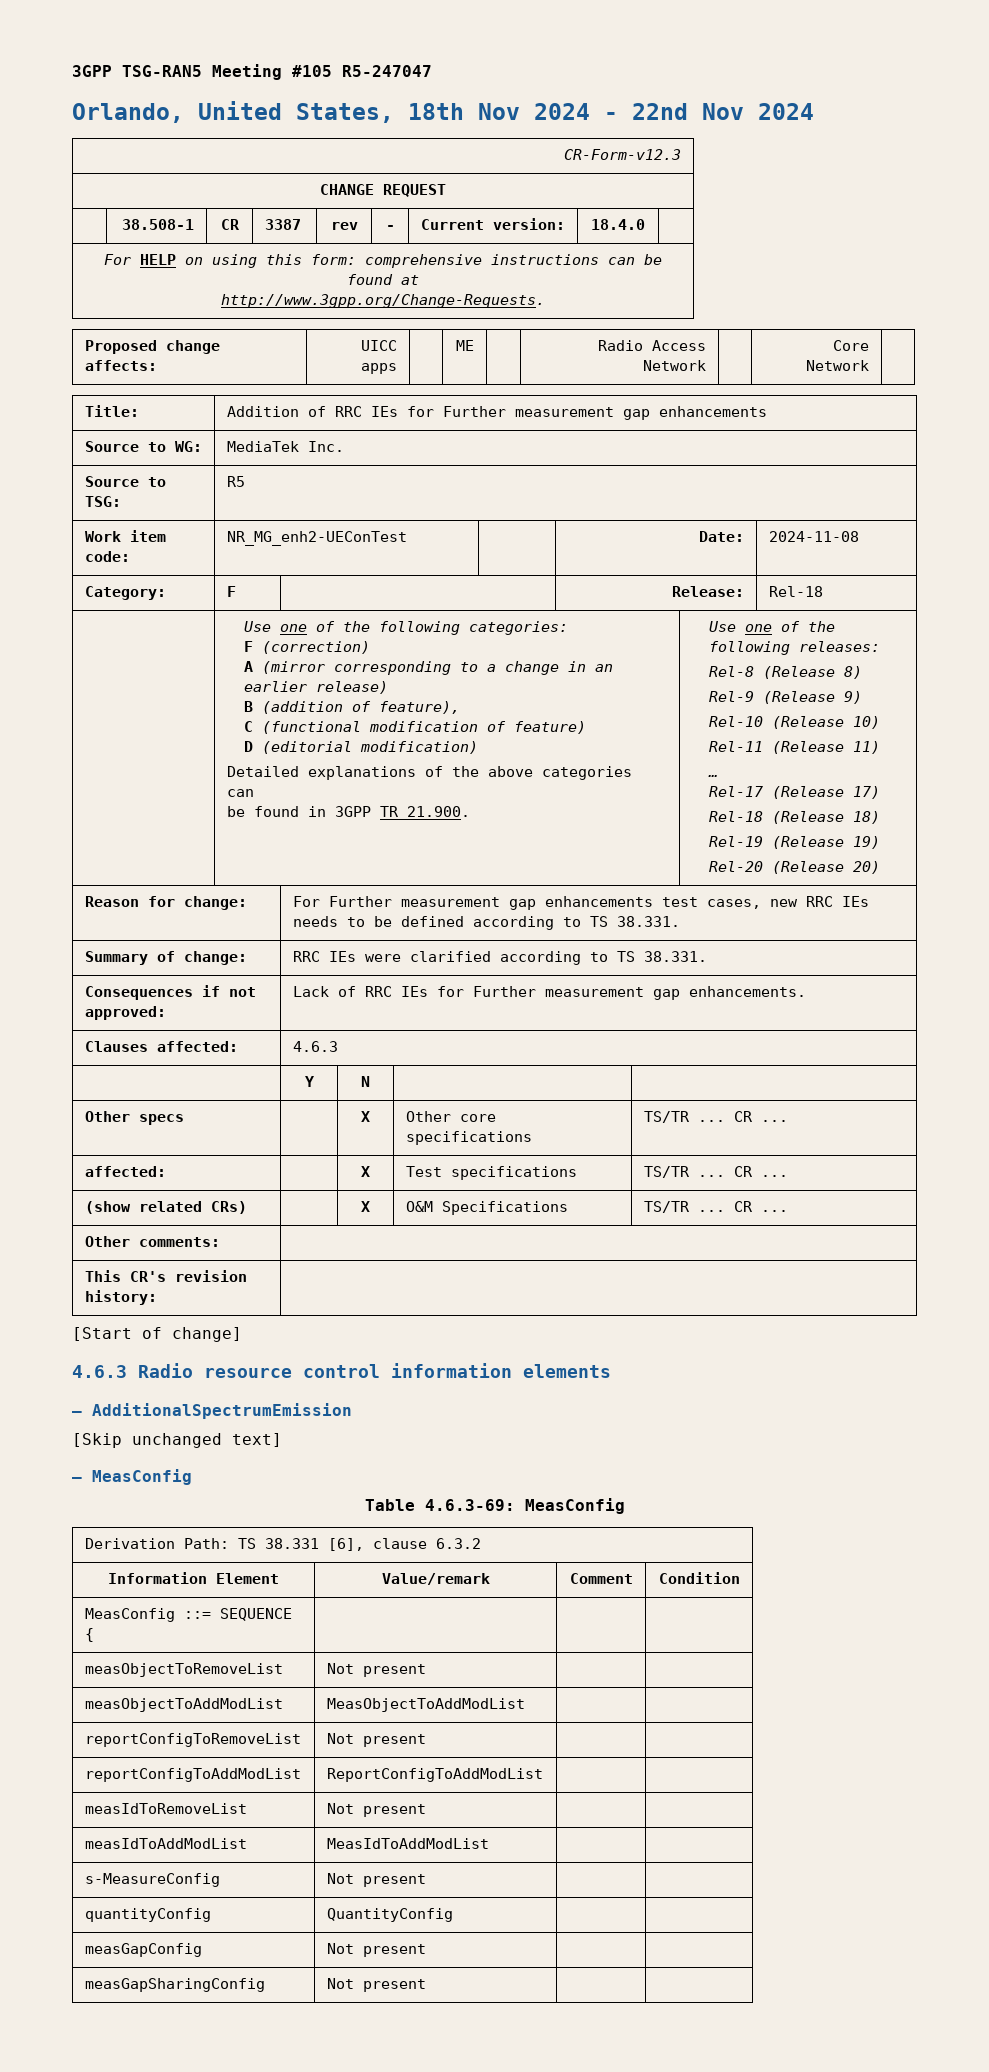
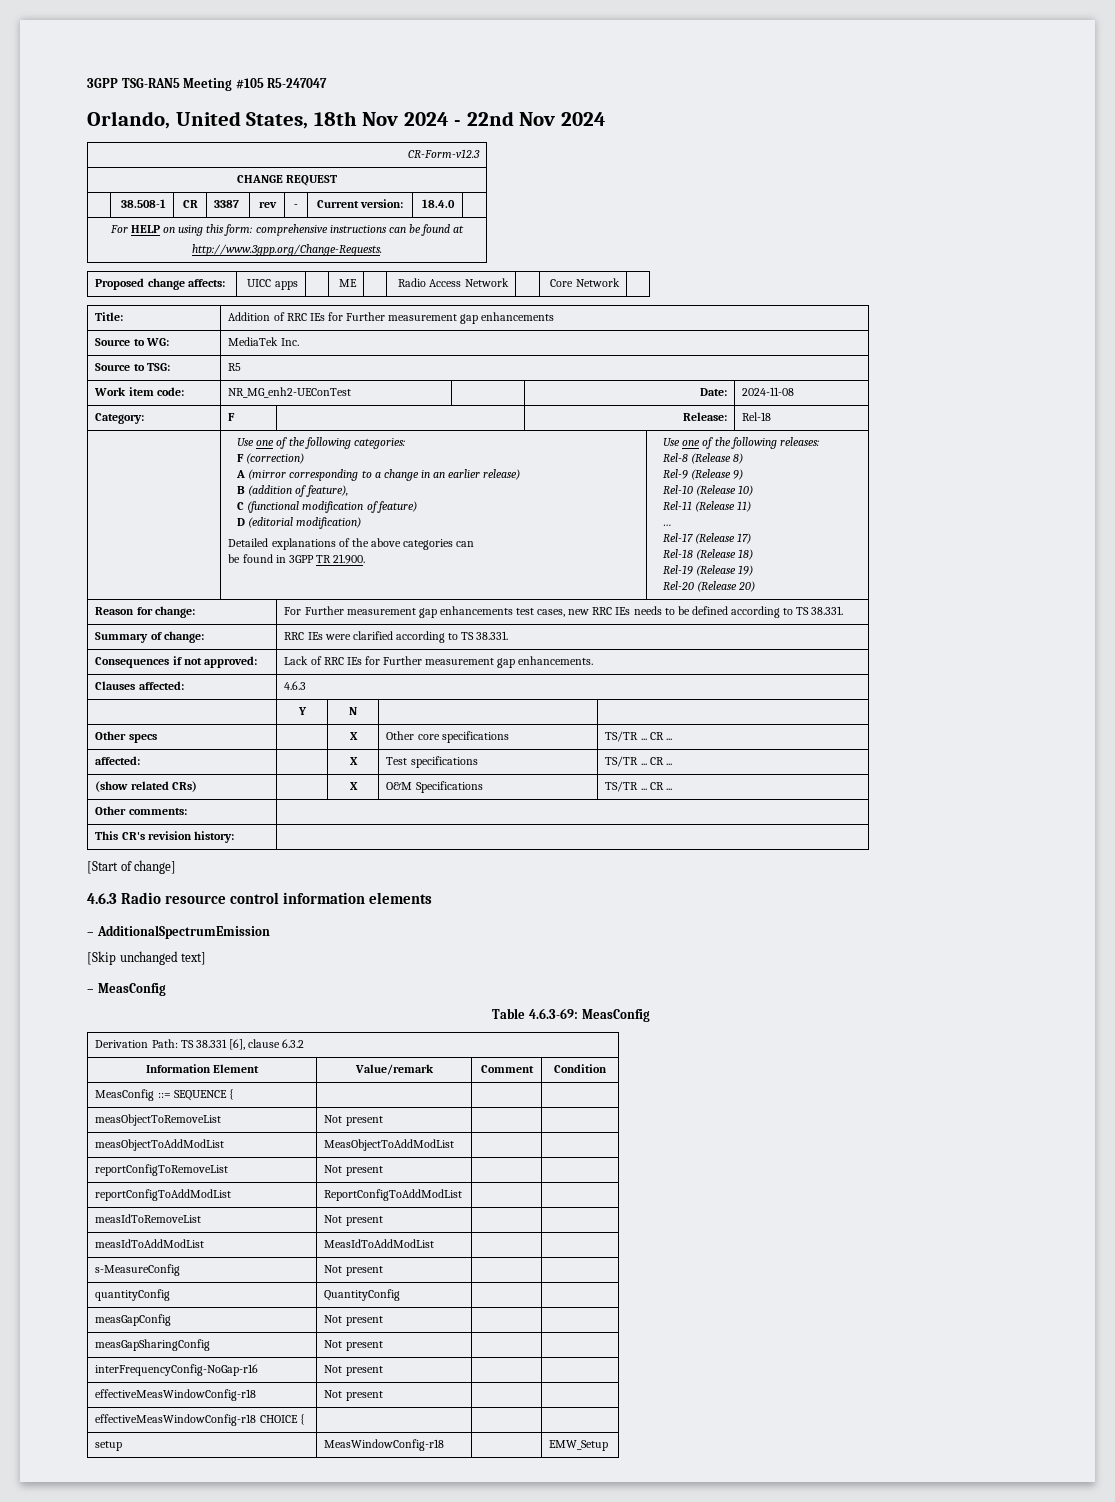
+ interFrequencyConfig-NoGap-r16 | Not present | |
+ effectiveMeasWindowConfig-r18 | Not present | |
+ effectiveMeasWindowConfig-r18 CHOICE { | | |
+ setup | MeasWindowConfig-r18 | | EMW_Setup

